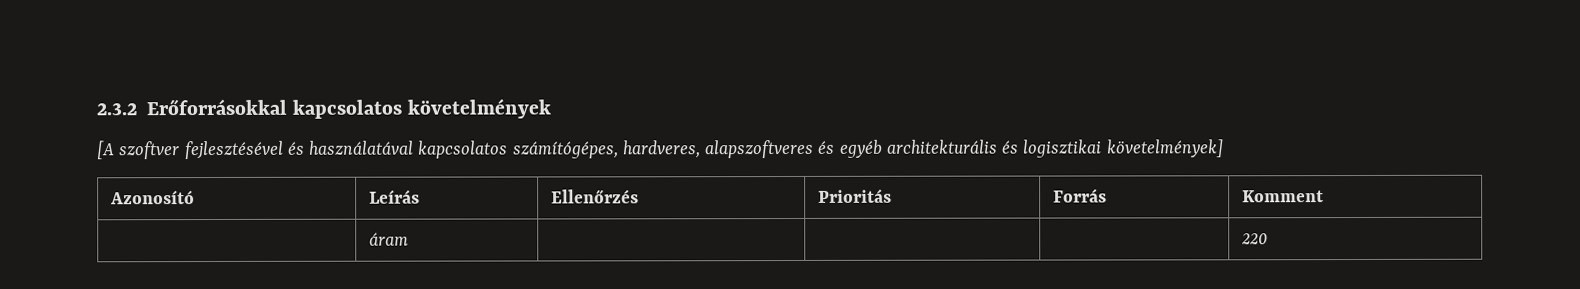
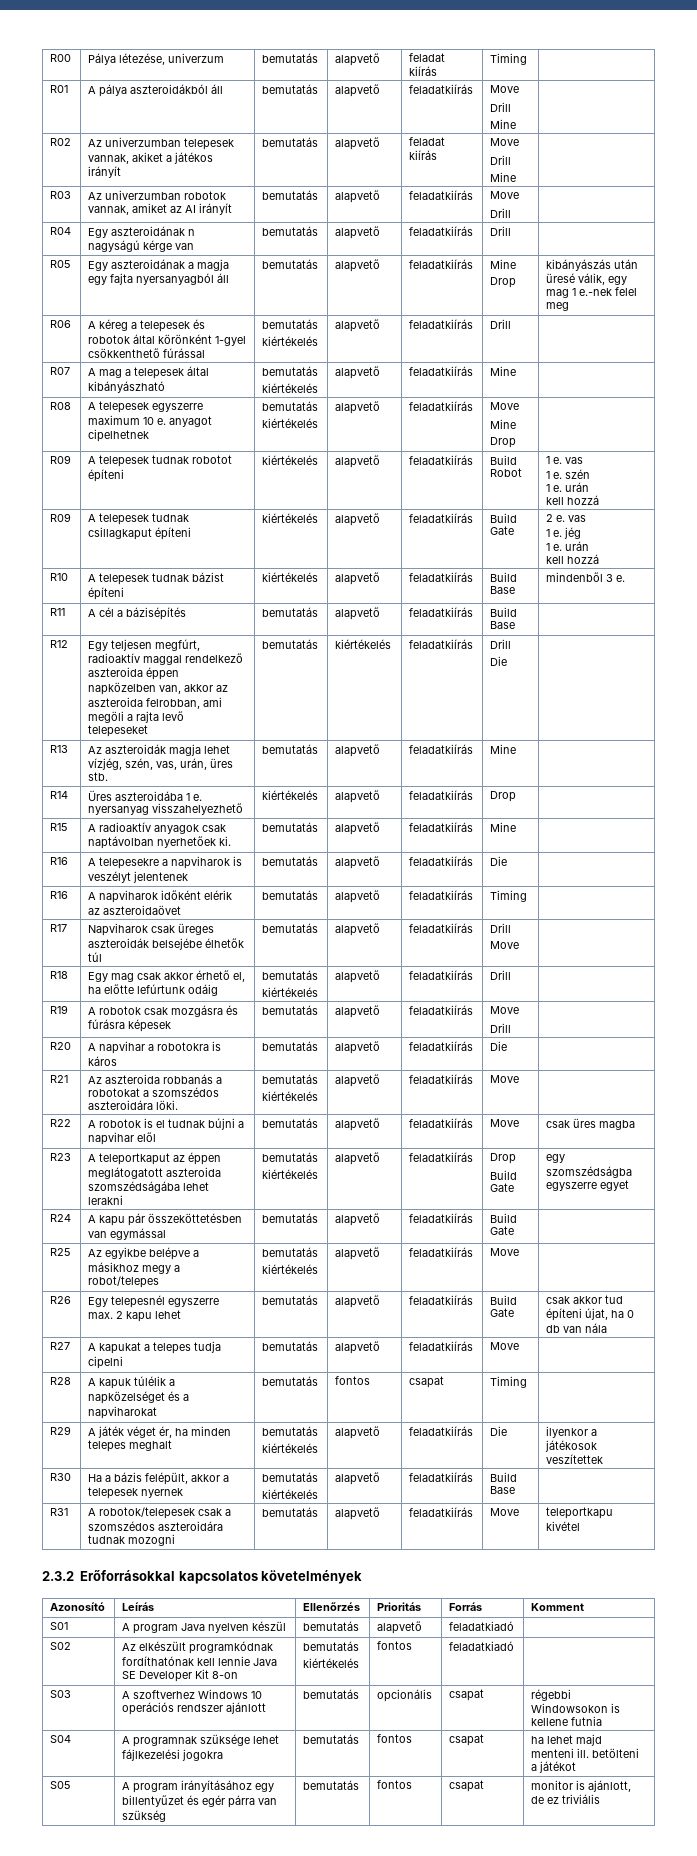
+ R00 | Pálya létezése, univerzum | bemutatás | alapvető | feladat kiírás | Timing |
+ R01 | A pálya aszteroidákból áll | bemutatás | alapvető | feladatkiírás | Move
+ Drill
+ Mine |
+ R02 | Az univerzumban telepesek vannak, akiket a játékos irányít | bemutatás | alapvető | feladat kiírás | Move
+ Drill
+ Mine |
+ R03 | Az univerzumban robotok vannak, amiket az AI irányít | bemutatás | alapvető | feladatkiírás | Move
+ Drill |
+ R04 | Egy aszteroidának n nagyságú kérge van | bemutatás | alapvető | feladatkiírás | Drill |
+ R05 | Egy aszteroidának a magja egy fajta nyersanyagból áll | bemutatás | alapvető | feladatkiírás | Mine
+ Drop | kibányászás után üresé válik, egy mag 1 e.-nek felel meg
+ R06 | A kéreg a telepesek és robotok által körönként 1-gyel csökkenthető fúrással | bemutatás
+ kiértékelés | alapvető | feladatkiírás | Drill |
+ R07 | A mag a telepesek által kibányászható | bemutatás
+ kiértékelés | alapvető | feladatkiírás | Mine |
+ R08 | A telepesek egyszerre maximum 10 e. anyagot cipelhetnek | bemutatás
+ kiértékelés | alapvető | feladatkiírás | Move
+ Mine
+ Drop |
+ R09 | A telepesek tudnak robotot építeni | kiértékelés | alapvető | feladatkiírás | Build Robot | 1 e. vas
+ 1 e. szén
+ 1 e. urán
+ kell hozzá
+ R09 | A telepesek tudnak csillagkaput építeni | kiértékelés | alapvető | feladatkiírás | Build Gate | 2 e. vas
+ 1 e. jég
+ 1 e. urán
+ kell hozzá
+ R10 | A telepesek tudnak bázist építeni | kiértékelés | alapvető | feladatkiírás | Build Base | mindenből 3 e.
+ R11 | A cél a bázisépítés | bemutatás | alapvető | feladatkiírás | Build Base |
+ R12 | Egy teljesen megfúrt, radioaktív maggal rendelkező aszteroida éppen napközelben van, akkor az aszteroida felrobban, ami megöli a rajta levő telepeseket | bemutatás | kiértékelés | feladatkiírás | Drill
+ Die |
+ R13 | Az aszteroidák magja lehet vízjég, szén, vas, urán, üres stb. | bemutatás | alapvető | feladatkiírás | Mine |
+ R14 | Üres aszteroidába 1 e. nyersanyag visszahelyezhető | kiértékelés | alapvető | feladatkiírás | Drop |
+ R15 | A radioaktív anyagok csak naptávolban nyerhetőek ki. | bemutatás | alapvető | feladatkiírás | Mine |
+ R16 | A telepesekre a napviharok is veszélyt jelentenek | bemutatás | alapvető | feladatkiírás | Die |
+ R16 | A napviharok időként elérik az aszteroidaövet | bemutatás | alapvető | feladatkiírás | Timing |
+ R17 | Napviharok csak üreges aszteroidák belsejébe élhetők túl | bemutatás | alapvető | feladatkiírás | Drill
+ Move |
+ R18 | Egy mag csak akkor érhető el, ha előtte lefúrtunk odáig | bemutatás
+ kiértékelés | alapvető | feladatkiírás | Drill |
+ R19 | A robotok csak mozgásra és fúrásra képesek | bemutatás | alapvető | feladatkiírás | Move
+ Drill |
+ R20 | A napvihar a robotokra is káros | bemutatás | alapvető | feladatkiírás | Die |
+ R21 | Az aszteroida robbanás a robotokat a szomszédos aszteroidára löki. | bemutatás
+ kiértékelés | alapvető | feladatkiírás | Move |
+ R22 | A robotok is el tudnak bújni a napvihar elől | bemutatás | alapvető | feladatkiírás | Move | csak üres magba
+ R23 | A teleportkaput az éppen meglátogatott aszteroida szomszédságába lehet lerakni | bemutatás
+ kiértékelés | alapvető | feladatkiírás | Drop
+ Build Gate | egy szomszédságba egyszerre egyet
+ R24 | A kapu pár összeköttetésben van egymással | bemutatás | alapvető | feladatkiírás | Build Gate |
+ R25 | Az egyikbe belépve a másikhoz megy a robot/telepes | bemutatás
+ kiértékelés | alapvető | feladatkiírás | Move |
+ R26 | Egy telepesnél egyszerre max. 2 kapu lehet | bemutatás | alapvető | feladatkiírás | Build Gate | csak akkor tud építeni újat, ha 0 db van nála
+ R27 | A kapukat a telepes tudja cipelni | bemutatás | alapvető | feladatkiírás | Move |
+ R28 | A kapuk túlélik a napközelséget és a napviharokat | bemutatás | fontos | csapat | Timing |
+ R29 | A játék véget ér, ha minden telepes meghalt | bemutatás
+ kiértékelés | alapvető | feladatkiírás | Die | ilyenkor a játékosok veszítettek
+ R30 | Ha a bázis felépült, akkor a telepesek nyernek | bemutatás
+ kiértékelés | alapvető | feladatkiírás | Build Base |
+ R31 | A robotok/telepesek csak a szomszédos aszteroidára tudnak mozogni | bemutatás | alapvető | feladatkiírás | Move | teleportkapu kivétel
  2.3.2 Erőforrásokkal kapcsolatos követelmények
- [A szoftver fejlesztésével és használatával kapcsolatos számítógépes, hardveres, alapszoftveres és egyéb architekturális és logisztikai követelmények]
- | áram | | | | 220
+ S01 | A program Java nyelven készül | bemutatás | alapvető | feladatkiadó |
+ S02 | Az elkészült programkódnak fordíthatónak kell lennie Java SE Developer Kit 8-on | bemutatás
+ kiértékelés | fontos | feladatkiadó |
+ S03 | A szoftverhez Windows 10 operációs rendszer ajánlott | bemutatás | opcionális | csapat | régebbi Windowsokon is kellene futnia
+ S04 | A programnak szüksége lehet fájlkezelési jogokra | bemutatás | fontos | csapat | ha lehet majd menteni ill. betölteni a játékot
+ S05 | A program irányításához egy billentyűzet és egér párra van szükség | bemutatás | fontos | csapat | monitor is ajánlott, de ez triviális

